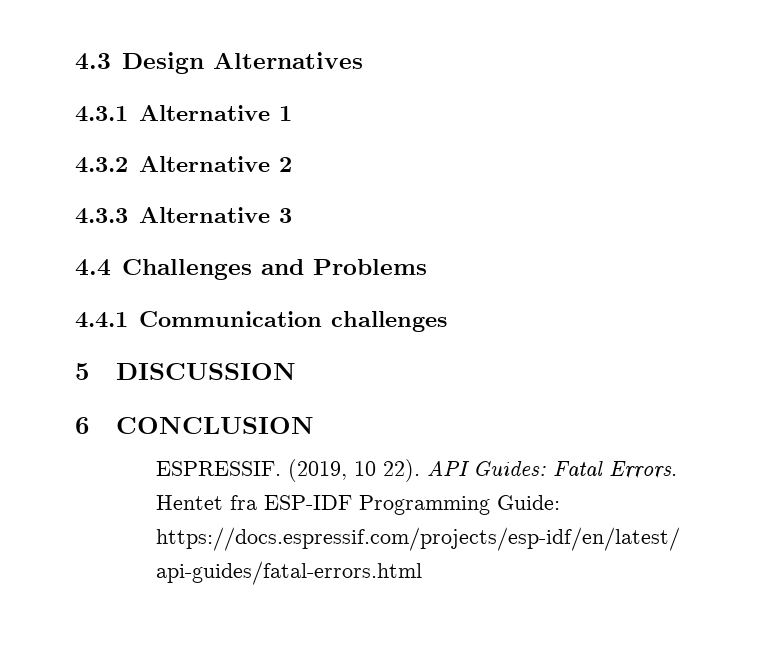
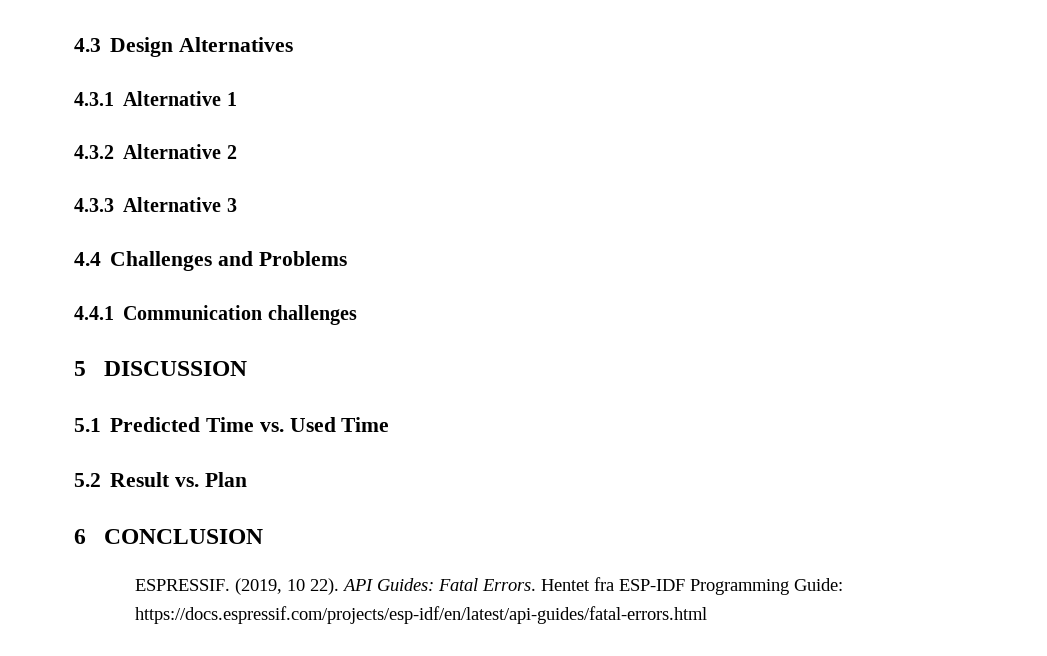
+ 5.1 Predicted Time vs. Used Time
+ 5.2 Result vs. Plan

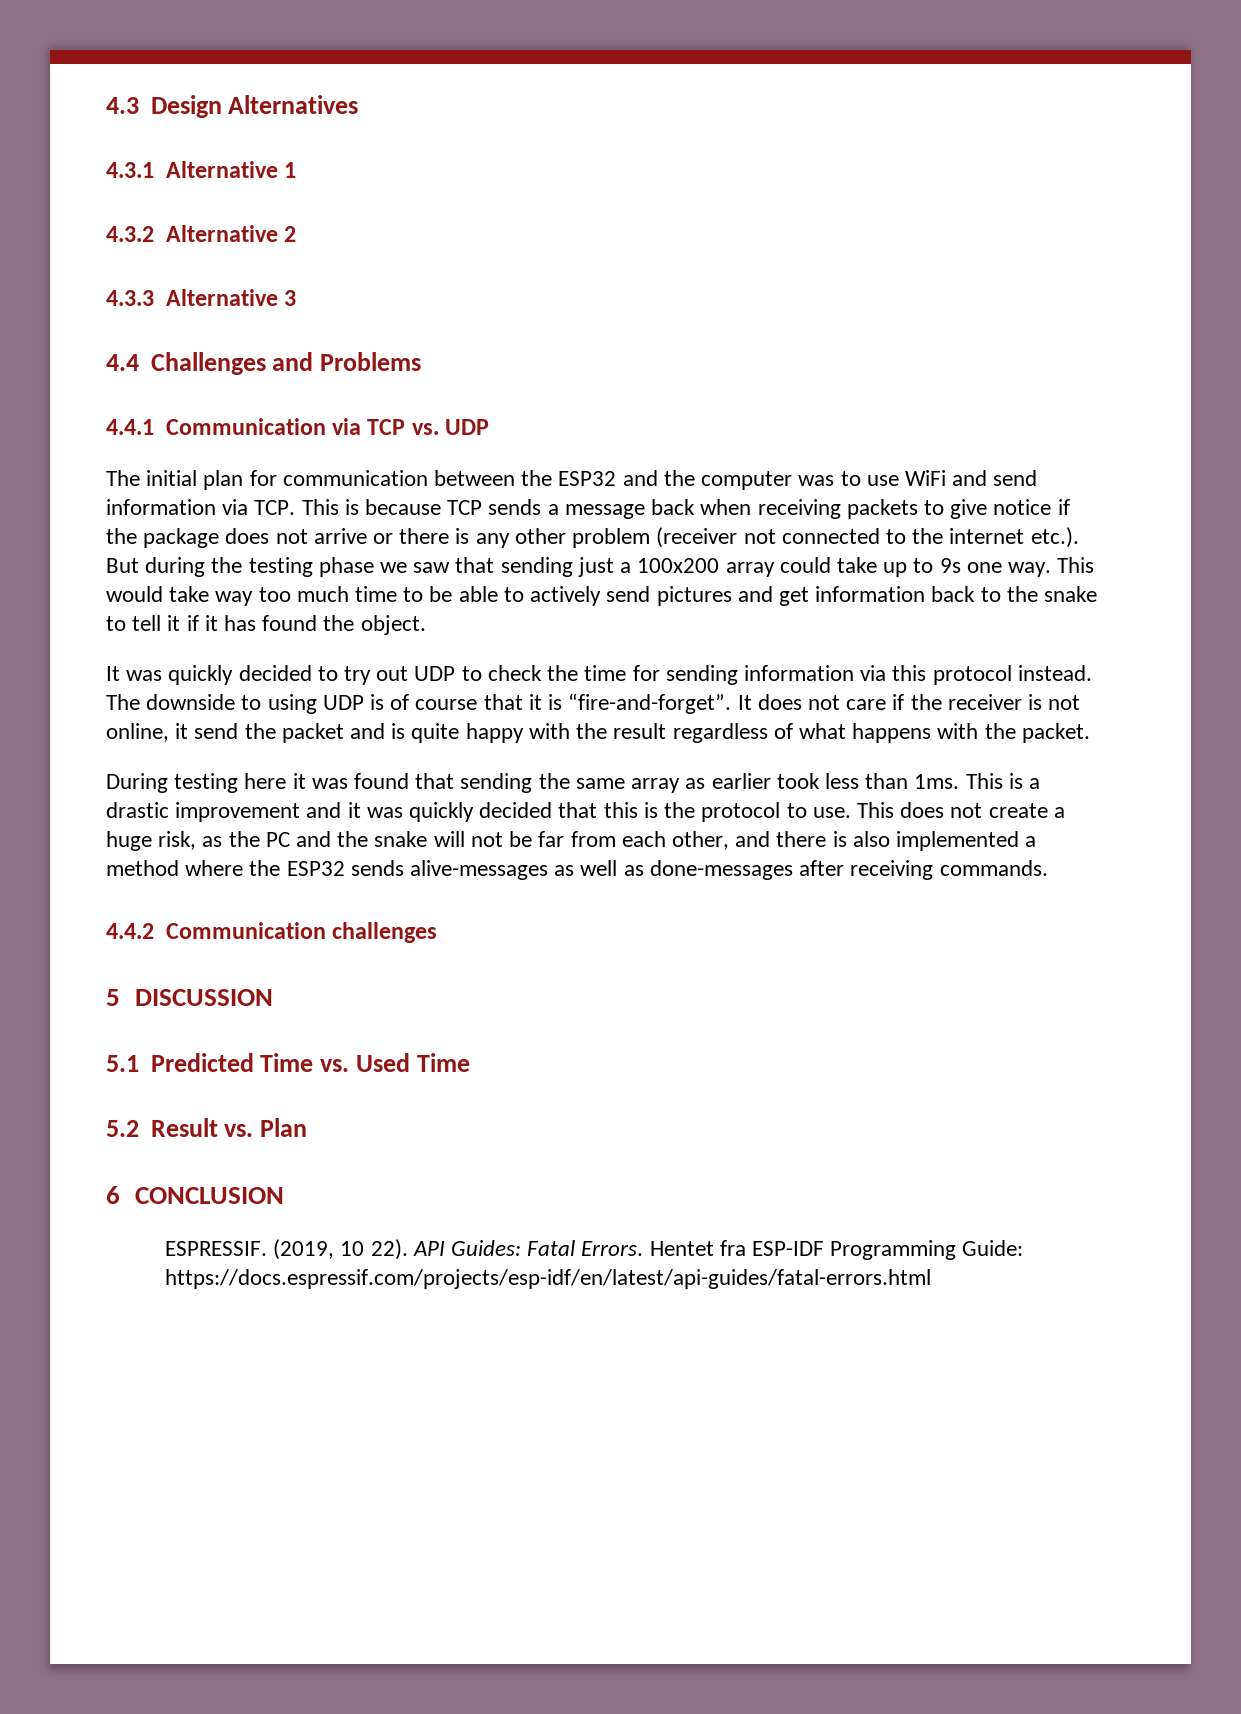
- 4.4.1 Communication challenges
+ 4.4.1 Communication via TCP vs. UDP
+ The initial plan for communication between the ESP32 and the computer was to use WiFi and send information via TCP. This is because TCP sends a message back when receiving packets to give notice if the package does not arrive or there is any other problem (receiver not connected to the internet etc.). But during the testing phase we saw that sending just a 100x200 array could take up to 9s one way. This would take way too much time to be able to actively send pictures and get information back to the snake to tell it if it has found the object.
+ It was quickly decided to try out UDP to check the time for sending information via this protocol instead. The downside to using UDP is of course that it is “fire-and-forget”. It does not care if the receiver is not online, it send the packet and is quite happy with the result regardless of what happens with the packet.
+ During testing here it was found that sending the same array as earlier took less than 1ms. This is a drastic improvement and it was quickly decided that this is the protocol to use. This does not create a huge risk, as the PC and the snake will not be far from each other, and there is also implemented a method where the ESP32 sends alive-messages as well as done-messages after receiving commands.
+ 4.4.2 Communication challenges

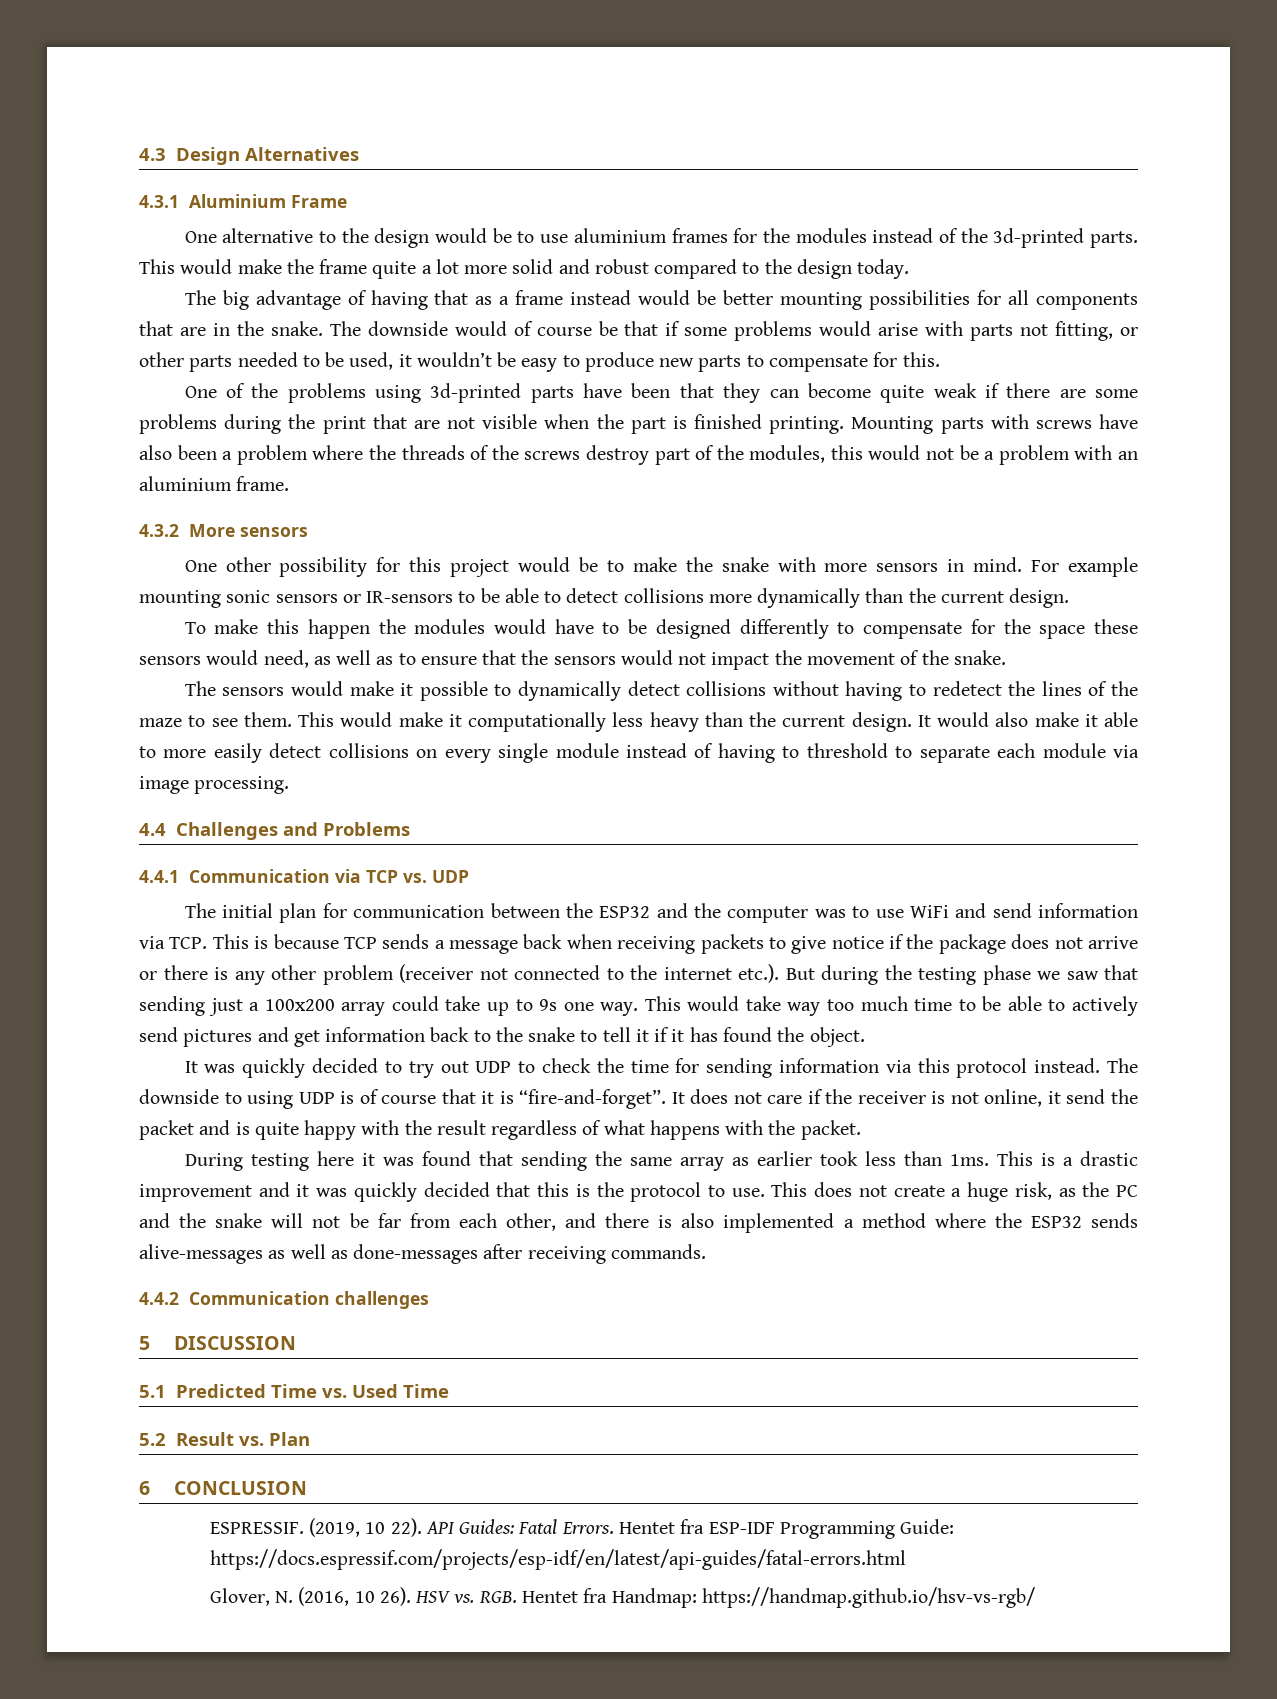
- 4.3.1 Alternative 1
- 4.3.2 Alternative 2
- 4.3.3 Alternative 3
+ 4.3.1 Aluminium Frame
+ One alternative to the design would be to use aluminium frames for the modules instead of the 3d-printed parts. This would make the frame quite a lot more solid and robust compared to the design today.
+ The big advantage of having that as a frame instead would be better mounting possibilities for all components that are in the snake. The downside would of course be that if some problems would arise with parts not fitting, or other parts needed to be used, it wouldn’t be easy to produce new parts to compensate for this.
+ One of the problems using 3d-printed parts have been that they can become quite weak if there are some problems during the print that are not visible when the part is finished printing. Mounting parts with screws have also been a problem where the threads of the screws destroy part of the modules, this would not be a problem with an aluminium frame.
+ 4.3.2 More sensors
+ One other possibility for this project would be to make the snake with more sensors in mind. For example mounting sonic sensors or IR-sensors to be able to detect collisions more dynamically than the current design.
+ To make this happen the modules would have to be designed differently to compensate for the space these sensors would need, as well as to ensure that the sensors would not impact the movement of the snake.
+ The sensors would make it possible to dynamically detect collisions without having to redetect the lines of the maze to see them. This would make it computationally less heavy than the current design. It would also make it able to more easily detect collisions on every single module instead of having to threshold to separate each module via image processing.
+ Glover, N. (2016, 10 26). HSV vs. RGB. Hentet fra Handmap: https://handmap.github.io/hsv-vs-rgb/

